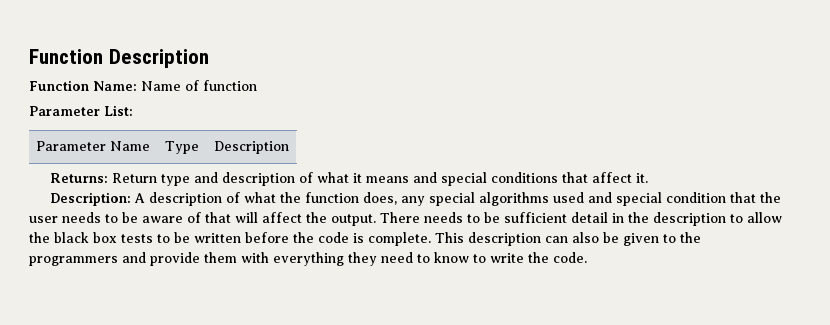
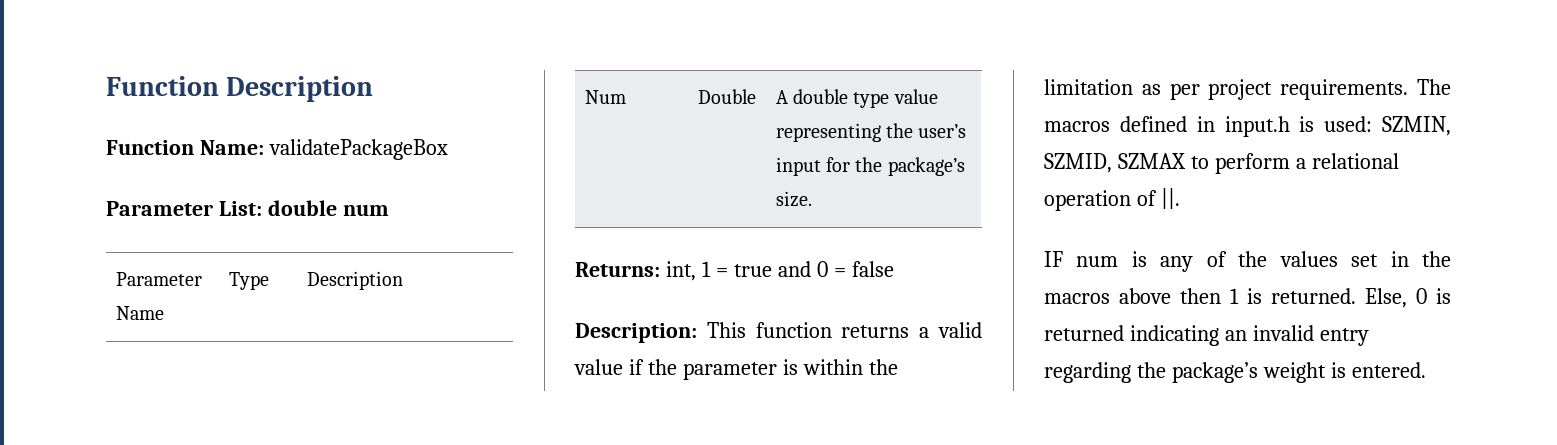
- Function Name: Name of function
+ Function Name: validatePackageBox
- Parameter List:
+ Parameter List: double num
- Returns: Return type and description of what it means and special conditions that affect it.
- Description: A description of what the function does, any special algorithms used and special condition that the user needs to be aware of that will affect the output. There needs to be sufficient detail in the description to allow the black box tests to be written before the code is complete. This description can also be given to the programmers and provide them with everything they need to know to write the code.
+ Num | Double | A double type value representing the user’s input for the package’s size.
+ Returns: int, 1 = true and 0 = false
+ Description: This function returns a valid value if the parameter is within the limitation as per project requirements. The macros defined in input.h is used: SZMIN, SZMID, SZMAX to perform a relational operation of ||.
+ IF num is any of the values set in the macros above then 1 is returned. Else, 0 is returned indicating an invalid entry regarding the package’s weight is entered.

